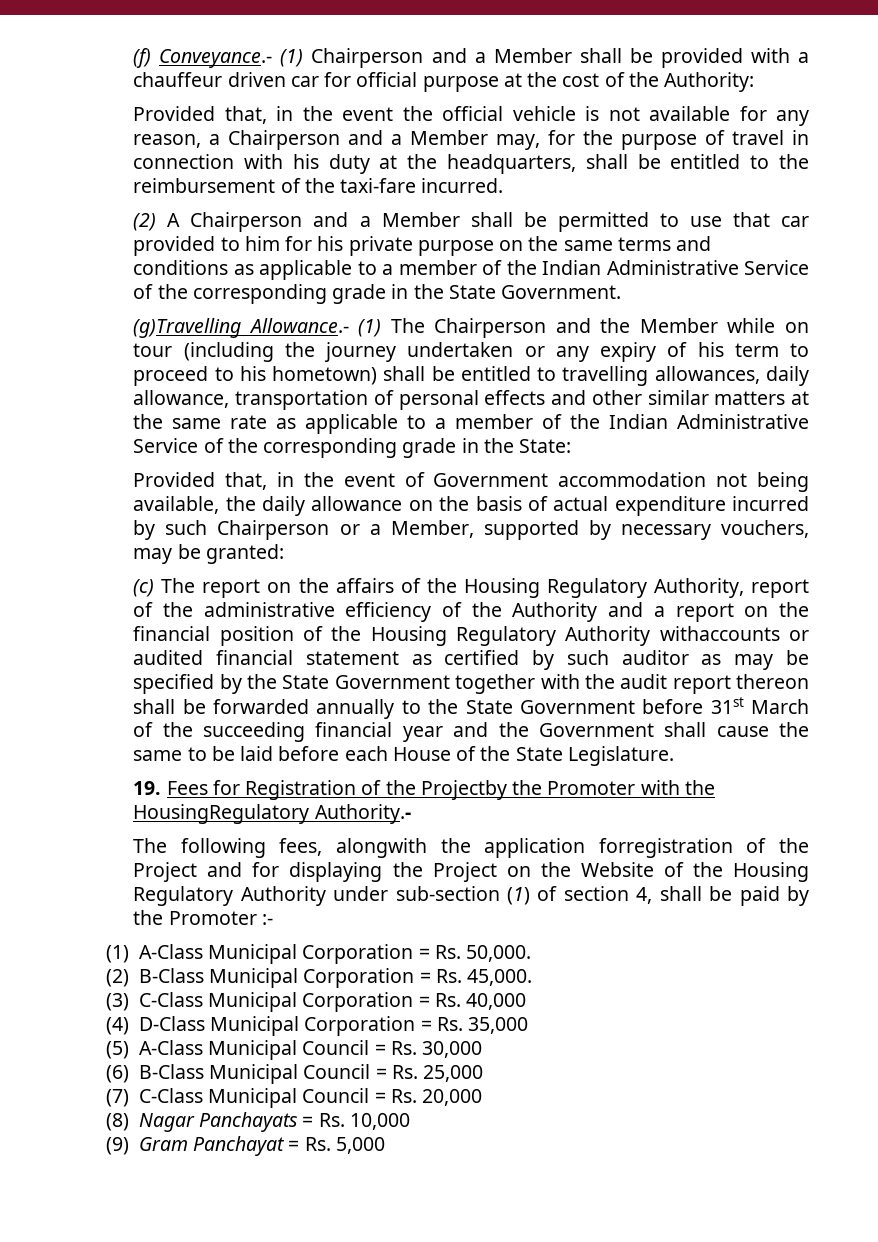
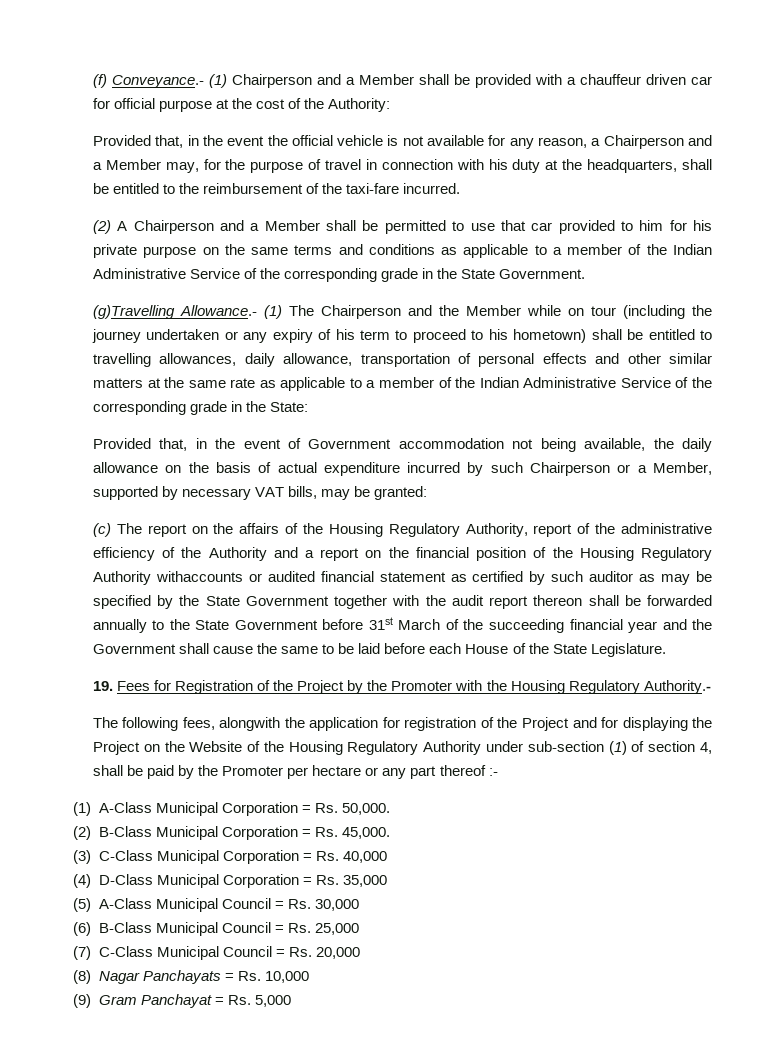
- Provided that, in the event of Government accommodation not being available, the daily allowance on the basis of actual expenditure incurred by such Chairperson or a Member, supported by necessary vouchers, may be granted:
+ Provided that, in the event of Government accommodation not being available, the daily allowance on the basis of actual expenditure incurred by such Chairperson or a Member, supported by necessary VAT bills, may be granted:
- 19. Fees for Registration of the Projectby the Promoter with the HousingRegulatory Authority.-
+ 19. Fees for Registration of the Project by the Promoter with the Housing Regulatory Authority.-
- The following fees, alongwith the application forregistration of the Project and for displaying the Project on the Website of the Housing Regulatory Authority under sub-section (1) of section 4, shall be paid by the Promoter :-
+ The following fees, alongwith the application for registration of the Project and for displaying the Project on the Website of the Housing Regulatory Authority under sub-section (1) of section 4, shall be paid by the Promoter per hectare or any part thereof :-

